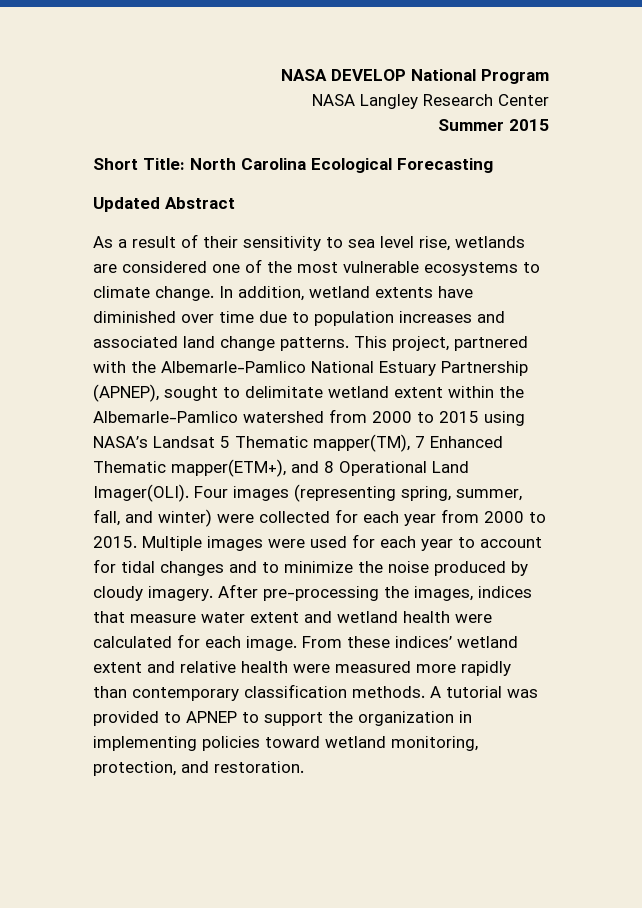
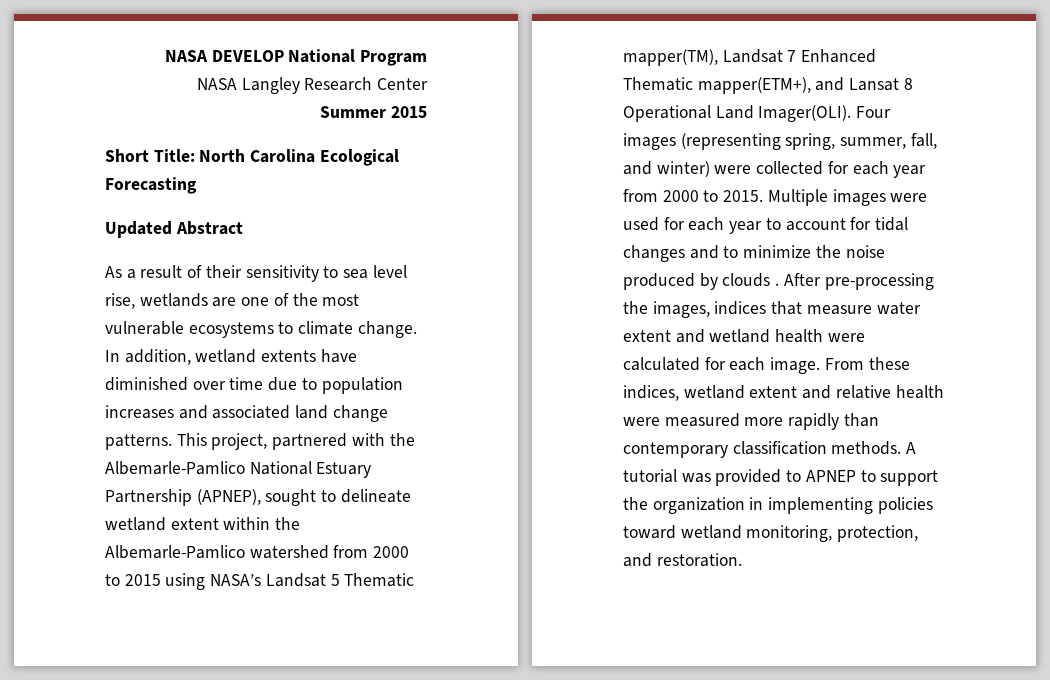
- As a result of their sensitivity to sea level rise, wetlands are considered one of the most vulnerable ecosystems to climate change.
+ As a result of their sensitivity to sea level rise, wetlands are one of the most vulnerable ecosystems to climate change.
- This project, partnered with the Albemarle-Pamlico National Estuary Partnership (APNEP), sought to delimitate wetland extent within the Albemarle-Pamlico watershed from 2000 to 2015 using NASA’s Landsat 5 Thematic mapper(TM), 7 Enhanced Thematic mapper(ETM+), and 8 Operational Land Imager(OLI).
+ This project, partnered with the Albemarle-Pamlico National Estuary Partnership (APNEP), sought to delineate wetland extent within the Albemarle-Pamlico watershed from 2000 to 2015 using NASA’s Landsat 5 Thematic mapper(TM), Landsat 7 Enhanced Thematic mapper(ETM+), and Lansat 8 Operational Land Imager(OLI).
- Multiple images were used for each year to account for tidal changes and to minimize the noise produced by cloudy imagery.
+ Multiple images were used for each year to account for tidal changes and to minimize the noise produced by clouds .
- From these indices’ wetland extent and relative health were measured more rapidly than contemporary classification methods.
+ From these indices, wetland extent and relative health were measured more rapidly than contemporary classification methods.

